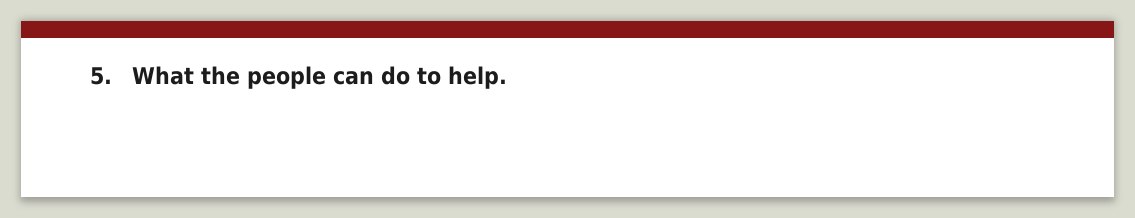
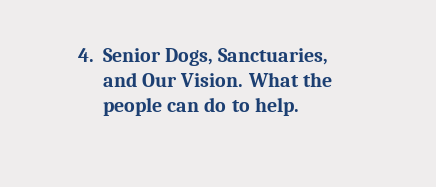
- 5. What the people can do to help.
+ 4. Senior Dogs, Sanctuaries, and Our Vision. What the people can do to help.

